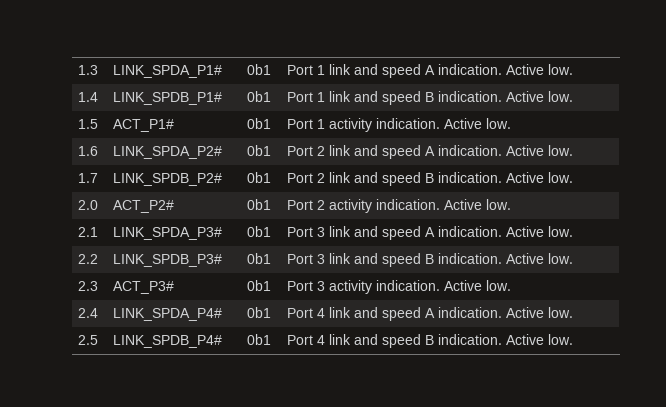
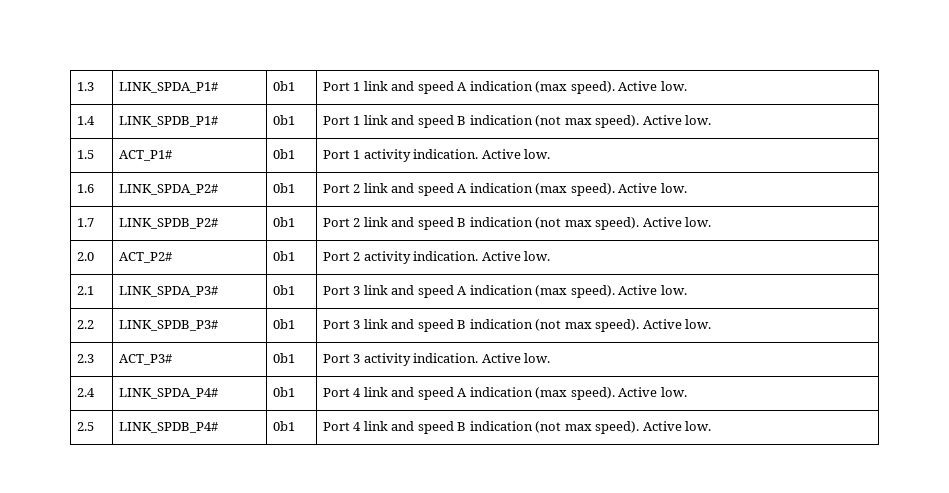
- 1.3 | LINK_SPDA_P1# | 0b1 | Port 1 link and speed A indication. Active low.
+ 1.3 | LINK_SPDA_P1# | 0b1 | Port 1 link and speed A indication (max speed). Active low.
- 1.4 | LINK_SPDB_P1# | 0b1 | Port 1 link and speed B indication. Active low.
+ 1.4 | LINK_SPDB_P1# | 0b1 | Port 1 link and speed B indication (not max speed). Active low.
- 1.6 | LINK_SPDA_P2# | 0b1 | Port 2 link and speed A indication. Active low.
+ 1.6 | LINK_SPDA_P2# | 0b1 | Port 2 link and speed A indication (max speed). Active low.
- 1.7 | LINK_SPDB_P2# | 0b1 | Port 2 link and speed B indication. Active low.
+ 1.7 | LINK_SPDB_P2# | 0b1 | Port 2 link and speed B indication (not max speed). Active low.
- 2.1 | LINK_SPDA_P3# | 0b1 | Port 3 link and speed A indication. Active low.
+ 2.1 | LINK_SPDA_P3# | 0b1 | Port 3 link and speed A indication (max speed). Active low.
- 2.2 | LINK_SPDB_P3# | 0b1 | Port 3 link and speed B indication. Active low.
+ 2.2 | LINK_SPDB_P3# | 0b1 | Port 3 link and speed B indication (not max speed). Active low.
- 2.4 | LINK_SPDA_P4# | 0b1 | Port 4 link and speed A indication. Active low.
+ 2.4 | LINK_SPDA_P4# | 0b1 | Port 4 link and speed A indication (max speed). Active low.
- 2.5 | LINK_SPDB_P4# | 0b1 | Port 4 link and speed B indication. Active low.
+ 2.5 | LINK_SPDB_P4# | 0b1 | Port 4 link and speed B indication (not max speed). Active low.

